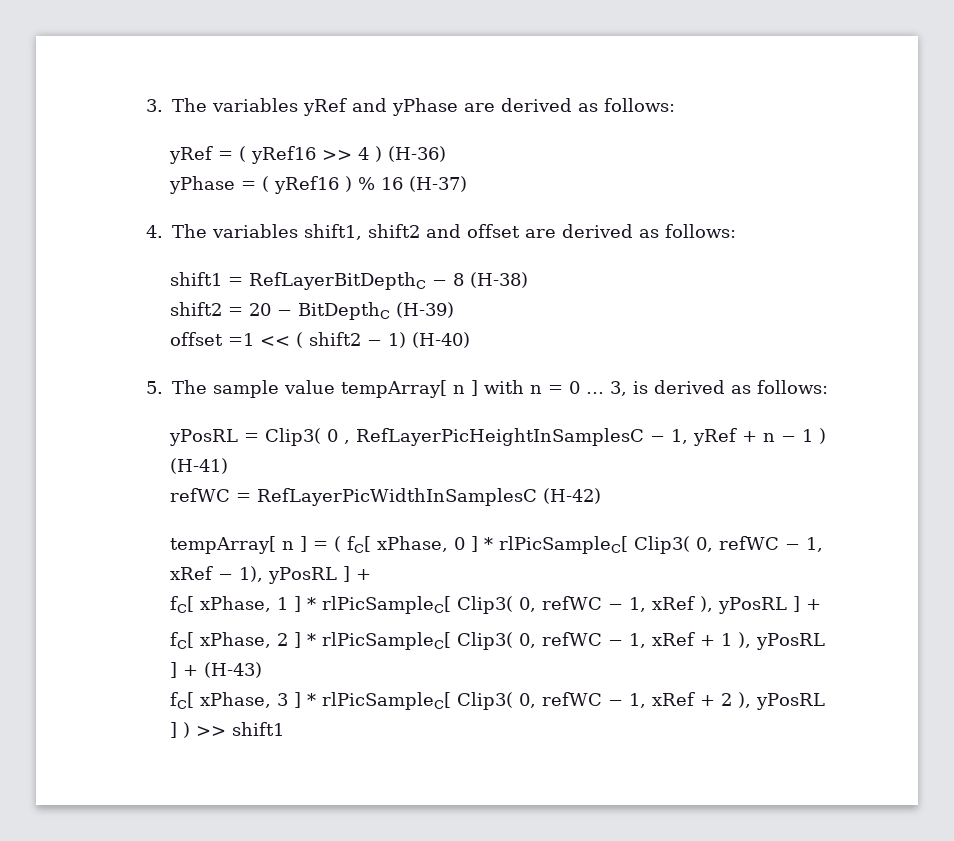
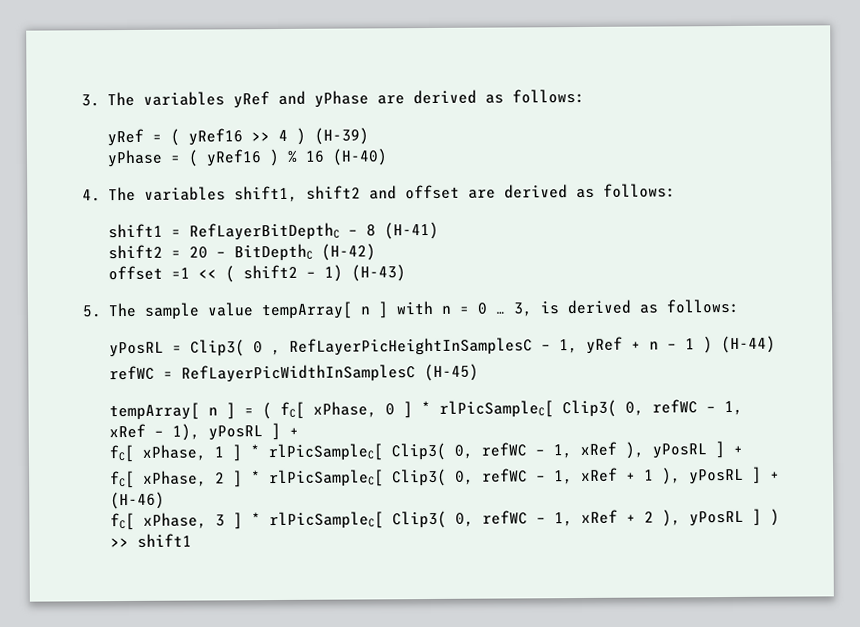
- yRef = ( yRef16 >> 4 ) (H-36)
+ yRef = ( yRef16 >> 4 ) (H-39)
- yPhase = ( yRef16 ) % 16 (H-37)
+ yPhase = ( yRef16 ) % 16 (H-40)
- shift1 = RefLayerBitDepthC − 8 (H-38)
+ shift1 = RefLayerBitDepthC − 8 (H-41)
- shift2 = 20 − BitDepthC (H-39)
+ shift2 = 20 − BitDepthC (H-42)
- offset =1 << ( shift2 − 1) (H-40)
+ offset =1 << ( shift2 − 1) (H-43)
- yPosRL = Clip3( 0 , RefLayerPicHeightInSamplesC − 1, yRef + n − 1 ) (H-41)
+ yPosRL = Clip3( 0 , RefLayerPicHeightInSamplesC − 1, yRef + n − 1 ) (H-44)
- refWC = RefLayerPicWidthInSamplesC (H-42)
+ refWC = RefLayerPicWidthInSamplesC (H-45)
- fC[ xPhase, 2 ] * rlPicSampleC[ Clip3( 0, refWC − 1, xRef + 1 ), yPosRL ] + (H-43)
+ fC[ xPhase, 2 ] * rlPicSampleC[ Clip3( 0, refWC − 1, xRef + 1 ), yPosRL ] + (H-46)

